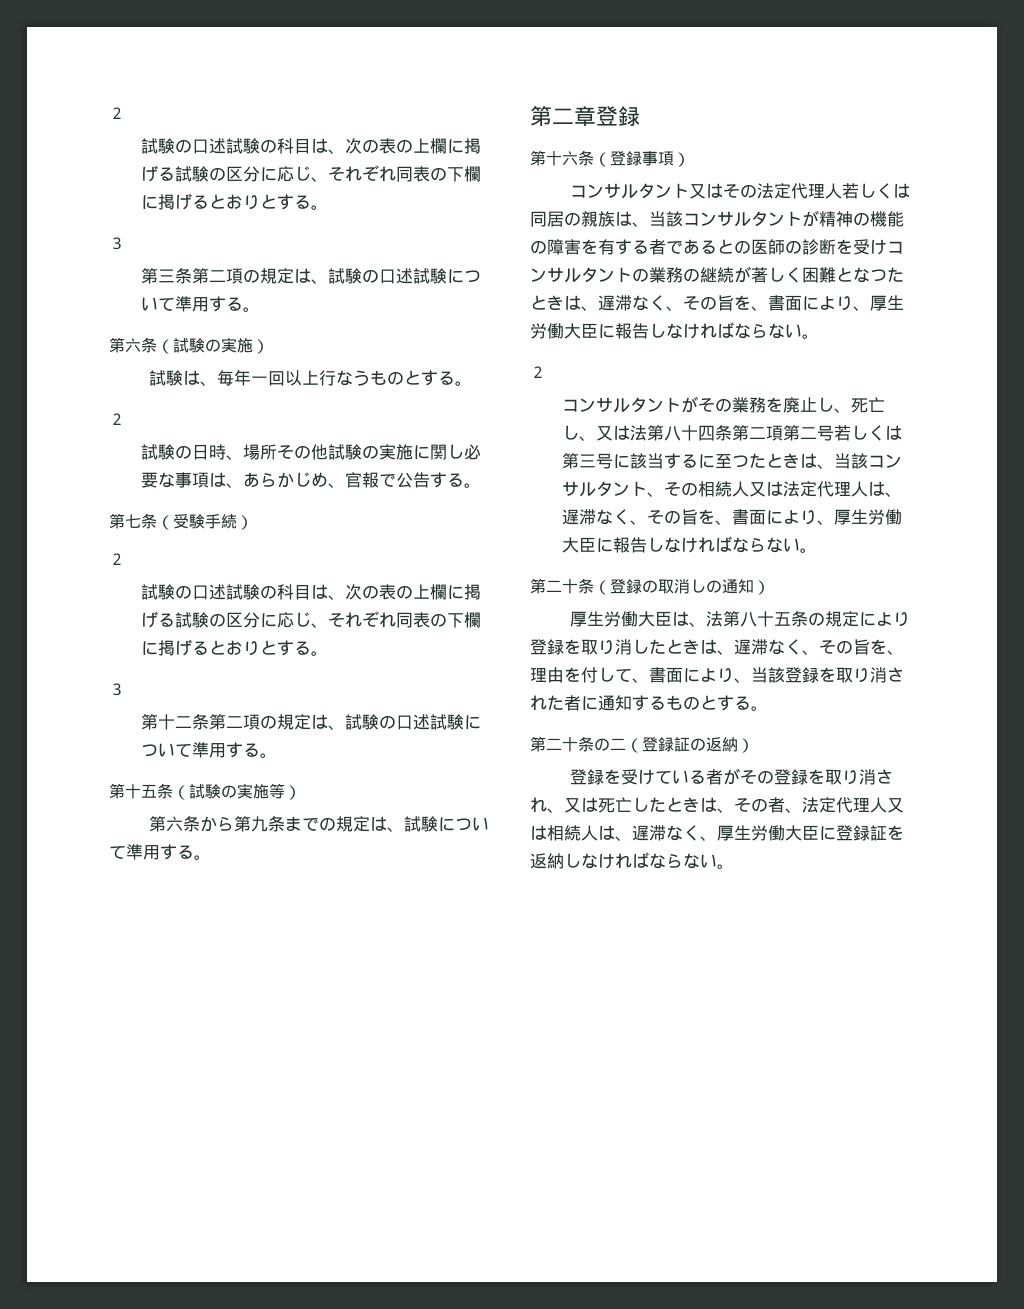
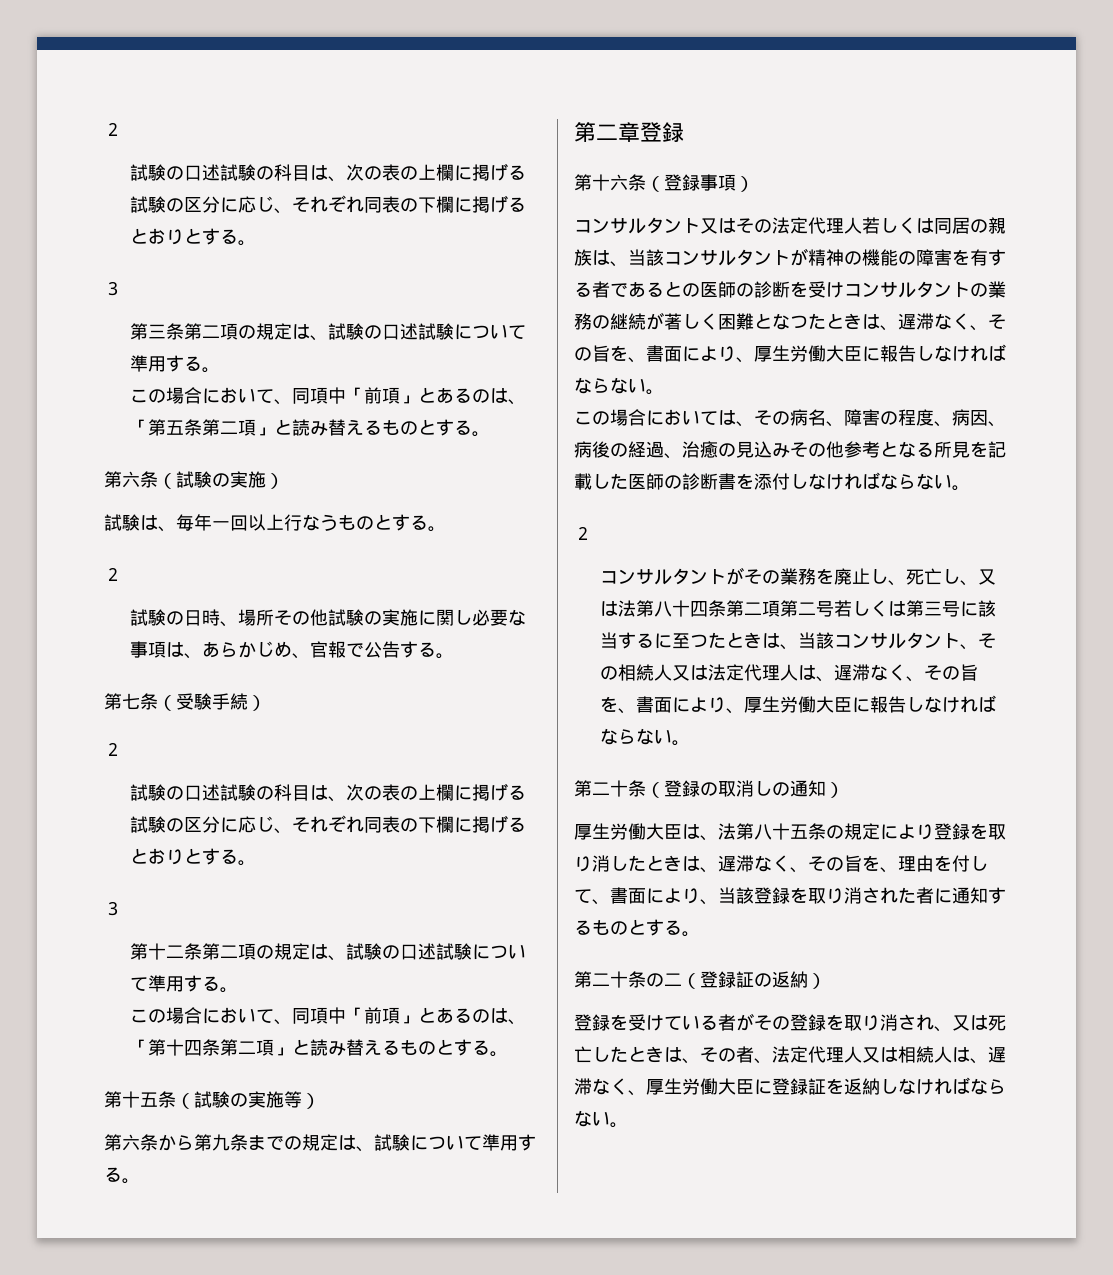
+ この場合において、同項中「前項」とあるのは、「第五条第二項」と読み替えるものとする。
+ この場合において、同項中「前項」とあるのは、「第十四条第二項」と読み替えるものとする。
+ この場合においては、その病名、障害の程度、病因、病後の経過、治癒の見込みその他参考となる所見を記載した医師の診断書を添付しなければならない。

